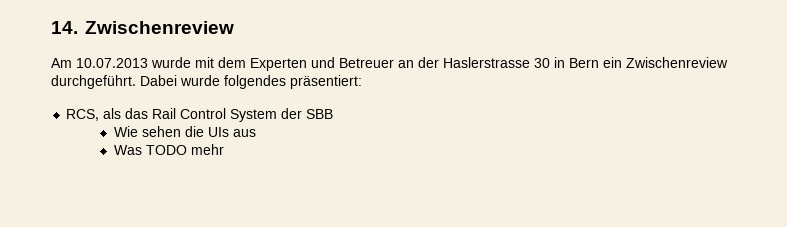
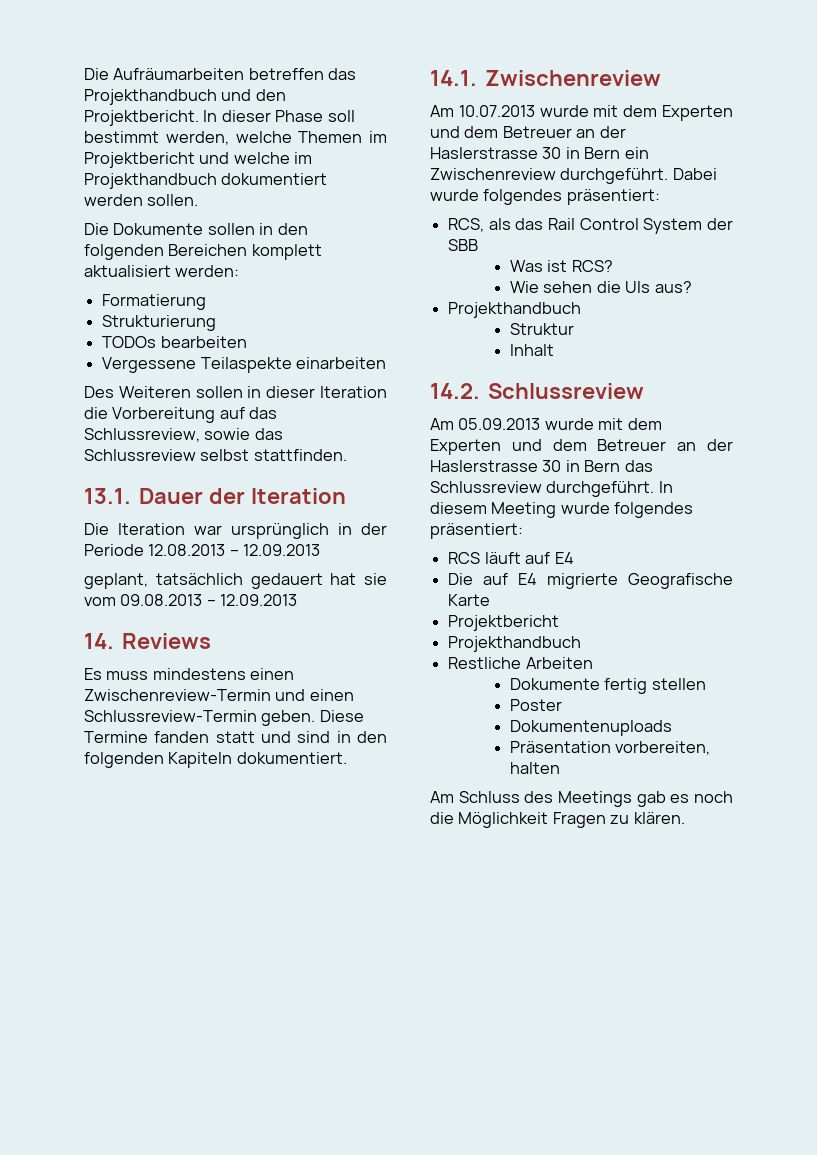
- 14. Zwischenreview
+ Die Aufräumarbeiten betreffen das Projekthandbuch und den Projektbericht. In dieser Phase soll bestimmt werden, welche Themen im Projektbericht und welche im Projekthandbuch dokumentiert werden sollen.
+ Die Dokumente sollen in den folgenden Bereichen komplett aktualisiert werden:
+ Formatierung
+ Strukturierung
+ TODOs bearbeiten
+ Vergessene Teilaspekte einarbeiten
+ Des Weiteren sollen in dieser Iteration die Vorbereitung auf das Schlussreview, sowie das Schlussreview selbst stattfinden.
+ 13.1. Dauer der Iteration
+ Die Iteration war ursprünglich in der Periode 12.08.2013 – 12.09.2013
+ geplant, tatsächlich gedauert hat sie vom 09.08.2013 – 12.09.2013
+ 14. Reviews
+ Es muss mindestens einen Zwischenreview-Termin und einen Schlussreview-Termin geben. Diese Termine fanden statt und sind in den folgenden Kapiteln dokumentiert.
+ 14.1. Zwischenreview
- Am 10.07.2013 wurde mit dem Experten und Betreuer an der Haslerstrasse 30 in Bern ein Zwischenreview durchgeführt.
+ Am 10.07.2013 wurde mit dem Experten und dem Betreuer an der Haslerstrasse 30 in Bern ein Zwischenreview durchgeführt.
+ Was ist RCS?
- Wie sehen die UIs aus
- Was TODO mehr
+ Wie sehen die UIs aus?
+ Projekthandbuch
+ Struktur
+ Inhalt
+ 14.2. Schlussreview
+ Am 05.09.2013 wurde mit dem Experten und dem Betreuer an der Haslerstrasse 30 in Bern das Schlussreview durchgeführt. In diesem Meeting wurde folgendes präsentiert:
+ RCS läuft auf E4
+ Die auf E4 migrierte Geografische Karte
+ Projektbericht
+ Projekthandbuch
+ Restliche Arbeiten
+ Dokumente fertig stellen
+ Poster
+ Dokumentenuploads
+ Präsentation vorbereiten, halten
+ Am Schluss des Meetings gab es noch die Möglichkeit Fragen zu klären.

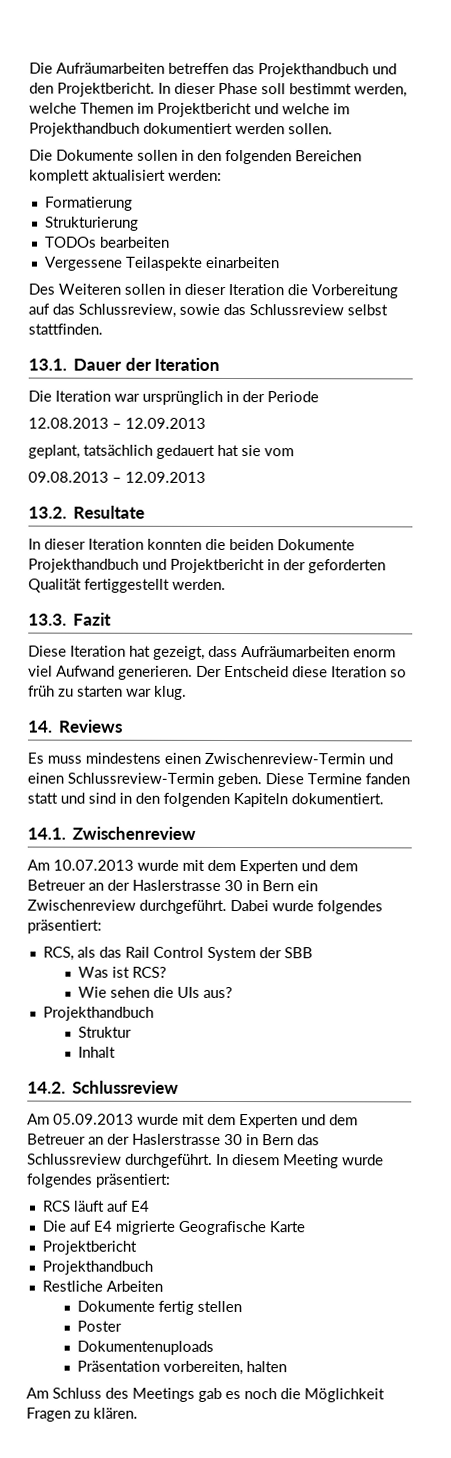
- Die Iteration war ursprünglich in der Periode 12.08.2013 – 12.09.2013
+ Die Iteration war ursprünglich in der Periode
+ 12.08.2013 – 12.09.2013
- geplant, tatsächlich gedauert hat sie vom 09.08.2013 – 12.09.2013
+ geplant, tatsächlich gedauert hat sie vom
+ 09.08.2013 – 12.09.2013
+ 13.2. Resultate
+ In dieser Iteration konnten die beiden Dokumente Projekthandbuch und Projektbericht in der geforderten Qualität fertiggestellt werden.
+ 13.3. Fazit
+ Diese Iteration hat gezeigt, dass Aufräumarbeiten enorm viel Aufwand generieren. Der Entscheid diese Iteration so früh zu starten war klug.

